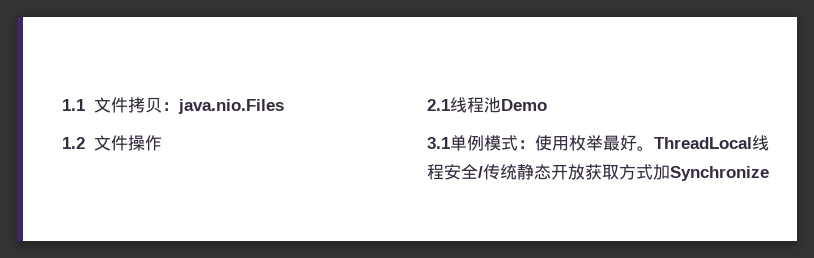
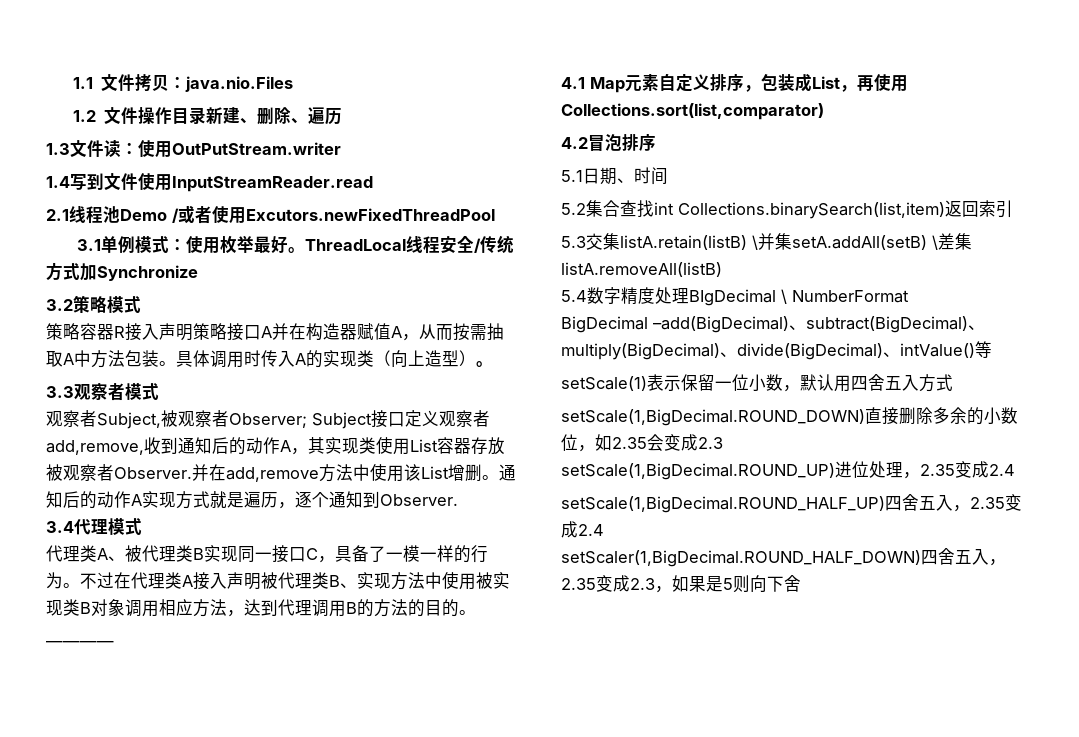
- 1.2文件操作
+ 1.2文件操作目录新建、删除、遍历
+ 1.3文件读：使用OutPutStream.writer
+ 1.4写到文件使用InputStreamReader.read
- 2.1线程池Demo
+ 2.1线程池Demo /或者使用Excutors.newFixedThreadPool
- ThreadLocal线程安全/传统静态开放获取方式加Synchronize
+ ThreadLocal线程安全/传统方式加Synchronize
+ 3.2策略模式
+ 策略容器R接入声明策略接口A并在构造器赋值A，从而按需抽取A中方法包装。具体调用时传入A的实现类（向上造型）。
+ 3.3观察者模式
+ 观察者Subject,被观察者Observer; Subject接口定义观察者add,remove,收到通知后的动作A，其实现类使用List容器存放被观察者Observer.并在add,remove方法中使用该List增删。通知后的动作A实现方式就是遍历，逐个通知到Observer.
+ 3.4代理模式
+ 代理类A、被代理类B实现同一接口C，具备了一模一样的行为。不过在代理类A接入声明被代理类B、实现方法中使用被实现类B对象调用相应方法，达到代理调用B的方法的目的。
+ ————
+ 4.1 Map元素自定义排序，包装成List，再使用Collections.sort(list,comparator)
+ 4.2冒泡排序
+ 5.1日期、时间
+ 5.2集合查找int Collections.binarySearch(list,item)返回索引
+ 5.3交集listA.retain(listB) \并集setA.addAll(setB) \差集listA.removeAll(listB)
+ 5.4数字精度处理BIgDecimal \ NumberFormat
+ BigDecimal –add(BigDecimal)、subtract(BigDecimal)、multiply(BigDecimal)、divide(BigDecimal)、intValue()等
+ setScale(1)表示保留一位小数，默认用四舍五入方式
+ setScale(1,BigDecimal.ROUND_DOWN)直接删除多余的小数位，如2.35会变成2.3
+ setScale(1,BigDecimal.ROUND_UP)进位处理，2.35变成2.4
+ setScale(1,BigDecimal.ROUND_HALF_UP)四舍五入，2.35变成2.4
+ setScaler(1,BigDecimal.ROUND_HALF_DOWN)四舍五入，2.35变成2.3，如果是5则向下舍

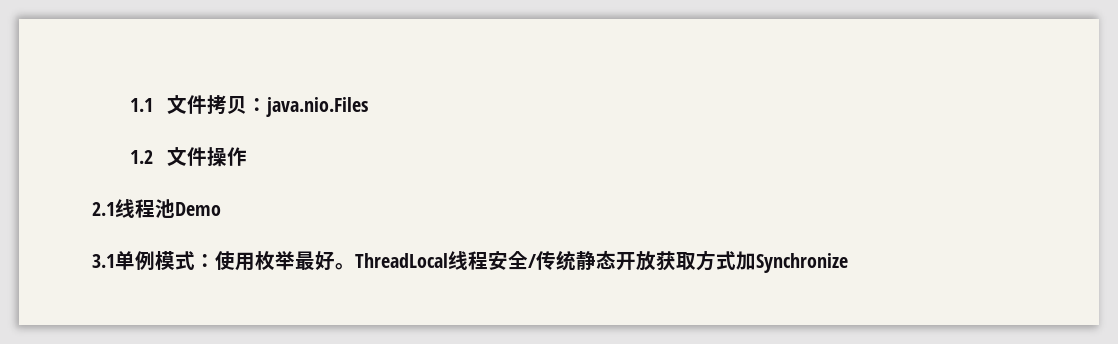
- 1.2文件操作目录新建、删除、遍历
- 1.3文件读：使用OutPutStream.writer
- 1.4写到文件使用InputStreamReader.read
+ 1.2文件操作
- 2.1线程池Demo /或者使用Excutors.newFixedThreadPool
+ 2.1线程池Demo
- ThreadLocal线程安全/传统方式加Synchronize
+ ThreadLocal线程安全/传统静态开放获取方式加Synchronize
- 3.2策略模式
- 策略容器R接入声明策略接口A并在构造器赋值A，从而按需抽取A中方法包装。具体调用时传入A的实现类（向上造型）。
- 3.3观察者模式
- 观察者Subject,被观察者Observer; Subject接口定义观察者add,remove,收到通知后的动作A，其实现类使用List容器存放被观察者Observer.并在add,remove方法中使用该List增删。通知后的动作A实现方式就是遍历，逐个通知到Observer.
- 3.4代理模式
- 代理类A、被代理类B实现同一接口C，具备了一模一样的行为。不过在代理类A接入声明被代理类B、实现方法中使用被实现类B对象调用相应方法，达到代理调用B的方法的目的。
- ————
- 4.1 Map元素自定义排序，包装成List，再使用Collections.sort(list,comparator)
- 4.2冒泡排序
- 5.1日期、时间
- 5.2集合查找int Collections.binarySearch(list,item)返回索引
- 5.3交集listA.retain(listB) \并集setA.addAll(setB) \差集listA.removeAll(listB)
- 5.4数字精度处理BIgDecimal \ NumberFormat
- BigDecimal –add(BigDecimal)、subtract(BigDecimal)、multiply(BigDecimal)、divide(BigDecimal)、intValue()等
- setScale(1)表示保留一位小数，默认用四舍五入方式
- setScale(1,BigDecimal.ROUND_DOWN)直接删除多余的小数位，如2.35会变成2.3
- setScale(1,BigDecimal.ROUND_UP)进位处理，2.35变成2.4
- setScale(1,BigDecimal.ROUND_HALF_UP)四舍五入，2.35变成2.4
- setScaler(1,BigDecimal.ROUND_HALF_DOWN)四舍五入，2.35变成2.3，如果是5则向下舍

